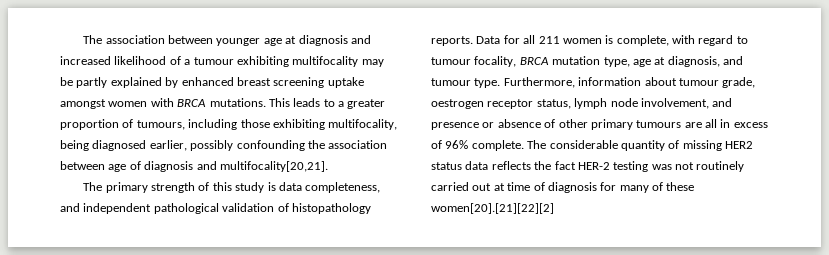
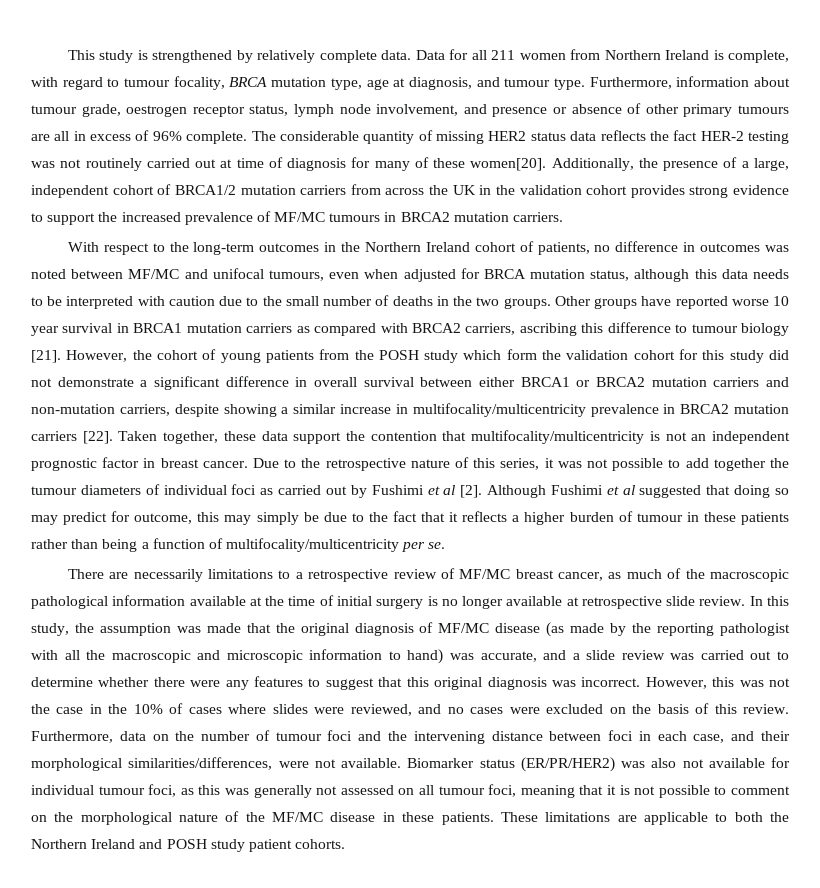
- The association between younger age at diagnosis and increased likelihood of a tumour exhibiting multifocality may be partly explained by enhanced breast screening uptake amongst women with BRCA mutations. This leads to a greater proportion of tumours, including those exhibiting multifocality, being diagnosed earlier, possibly confounding the association between age of diagnosis and multifocality[20,21].
- The primary strength of this study is data completeness, and independent pathological validation of histopathology reports.
+ This study is strengthened by relatively complete data.
- Data for all 211 women is complete, with regard to tumour focality, BRCA mutation type, age at diagnosis, and tumour type.
+ Data for all 211 women from Northern Ireland is complete, with regard to tumour focality, BRCA mutation type, age at diagnosis, and tumour type.
- The considerable quantity of missing HER2 status data reflects the fact HER-2 testing was not routinely carried out at time of diagnosis for many of these women[20].[21][22][2]
+ The considerable quantity of missing HER2 status data reflects the fact HER-2 testing was not routinely carried out at time of diagnosis for many of these women[20]. Additionally, the presence of a large, independent cohort of BRCA1/2 mutation carriers from across the UK in the validation cohort provides strong evidence to support the increased prevalence of MF/MC tumours in BRCA2 mutation carriers.
+ With respect to the long-term outcomes in the Northern Ireland cohort of patients, no difference in outcomes was noted between MF/MC and unifocal tumours, even when adjusted for BRCA mutation status, although this data needs to be interpreted with caution due to the small number of deaths in the two groups. Other groups have reported worse 10 year survival in BRCA1 mutation carriers as compared with BRCA2 carriers, ascribing this difference to tumour biology [21]. However, the cohort of young patients from the POSH study which form the validation cohort for this study did not demonstrate a significant difference in overall survival between either BRCA1 or BRCA2 mutation carriers and non-mutation carriers, despite showing a similar increase in multifocality/multicentricity prevalence in BRCA2 mutation carriers [22]. Taken together, these data support the contention that multifocality/multicentricity is not an independent prognostic factor in breast cancer. Due to the retrospective nature of this series, it was not possible to add together the tumour diameters of individual foci as carried out by Fushimi et al [2]. Although Fushimi et al suggested that doing so may predict for outcome, this may simply be due to the fact that it reflects a higher burden of tumour in these patients rather than being a function of multifocality/multicentricity per se.
+ There are necessarily limitations to a retrospective review of MF/MC breast cancer, as much of the macroscopic pathological information available at the time of initial surgery is no longer available at retrospective slide review. In this study, the assumption was made that the original diagnosis of MF/MC disease (as made by the reporting pathologist with all the macroscopic and microscopic information to hand) was accurate, and a slide review was carried out to determine whether there were any features to suggest that this original diagnosis was incorrect. However, this was not the case in the 10% of cases where slides were reviewed, and no cases were excluded on the basis of this review. Furthermore, data on the number of tumour foci and the intervening distance between foci in each case, and their morphological similarities/differences, were not available. Biomarker status (ER/PR/HER2) was also not available for individual tumour foci, as this was generally not assessed on all tumour foci, meaning that it is not possible to comment on the morphological nature of the MF/MC disease in these patients. These limitations are applicable to both the Northern Ireland and POSH study patient cohorts.

